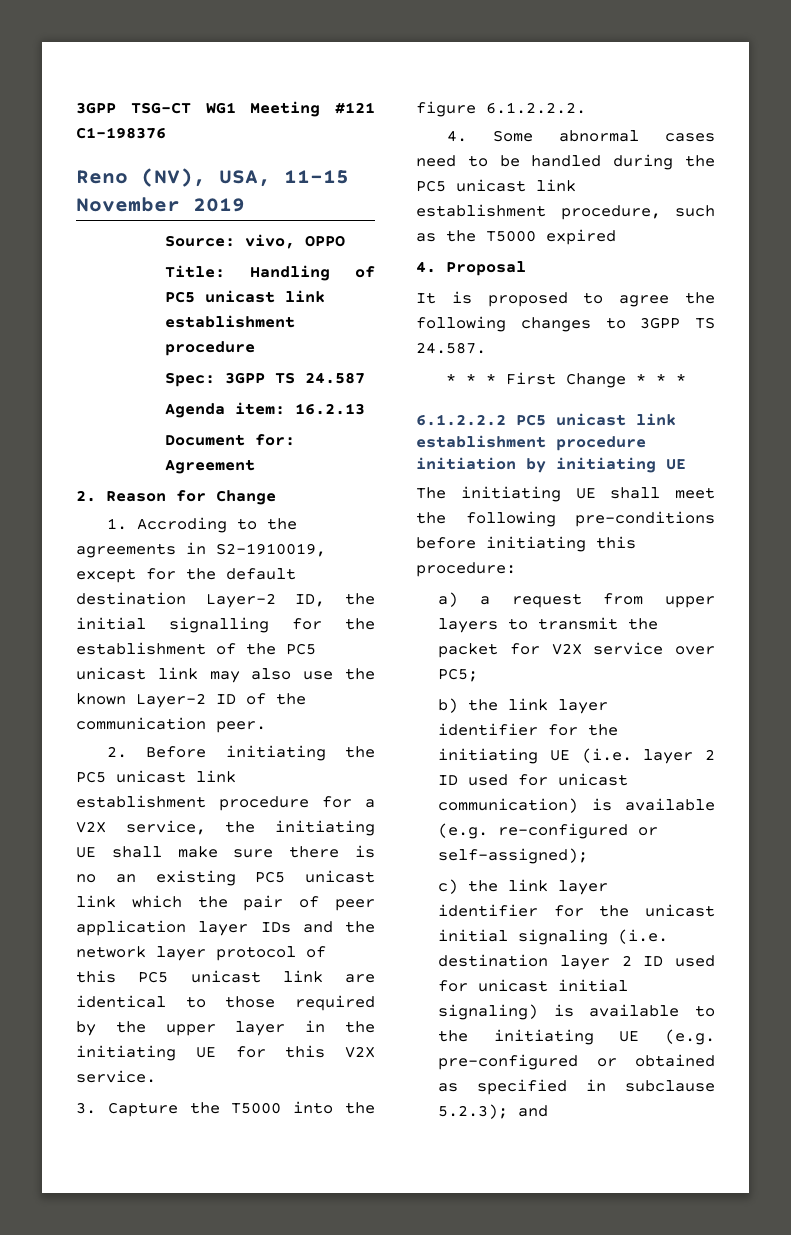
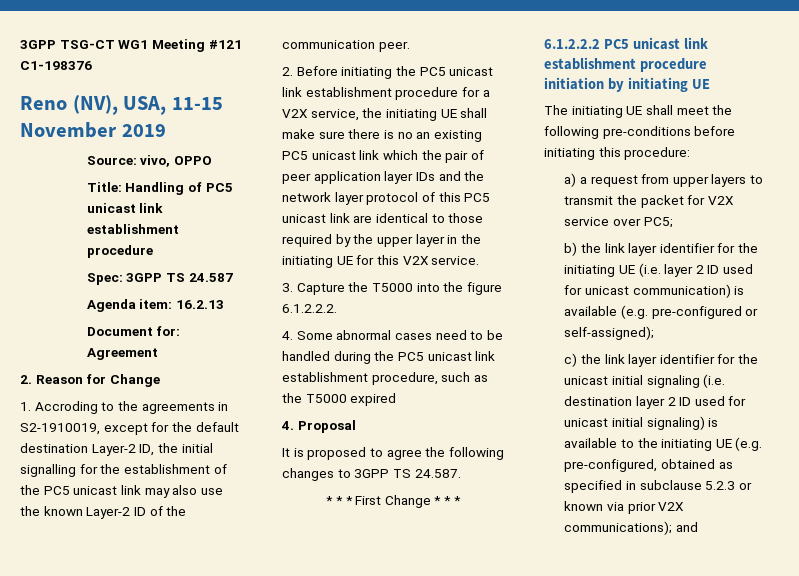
- b) the link layer identifier for the initiating UE (i.e. layer 2 ID used for unicast communication) is available (e.g. re-configured or self-assigned);
+ b) the link layer identifier for the initiating UE (i.e. layer 2 ID used for unicast communication) is available (e.g. pre-configured or self-assigned);
- c) the link layer identifier for the unicast initial signaling (i.e. destination layer 2 ID used for unicast initial signaling) is available to the initiating UE (e.g. pre-configured or obtained as specified in subclause 5.2.3); and
+ c) the link layer identifier for the unicast initial signaling (i.e. destination layer 2 ID used for unicast initial signaling) is available to the initiating UE (e.g. pre-configured, obtained as specified in subclause 5.2.3 or known via prior V2X communications); and

